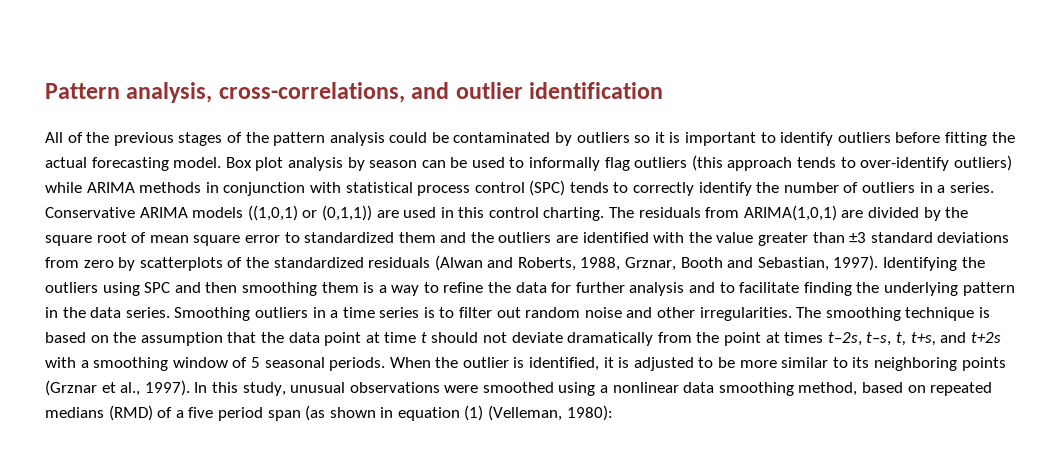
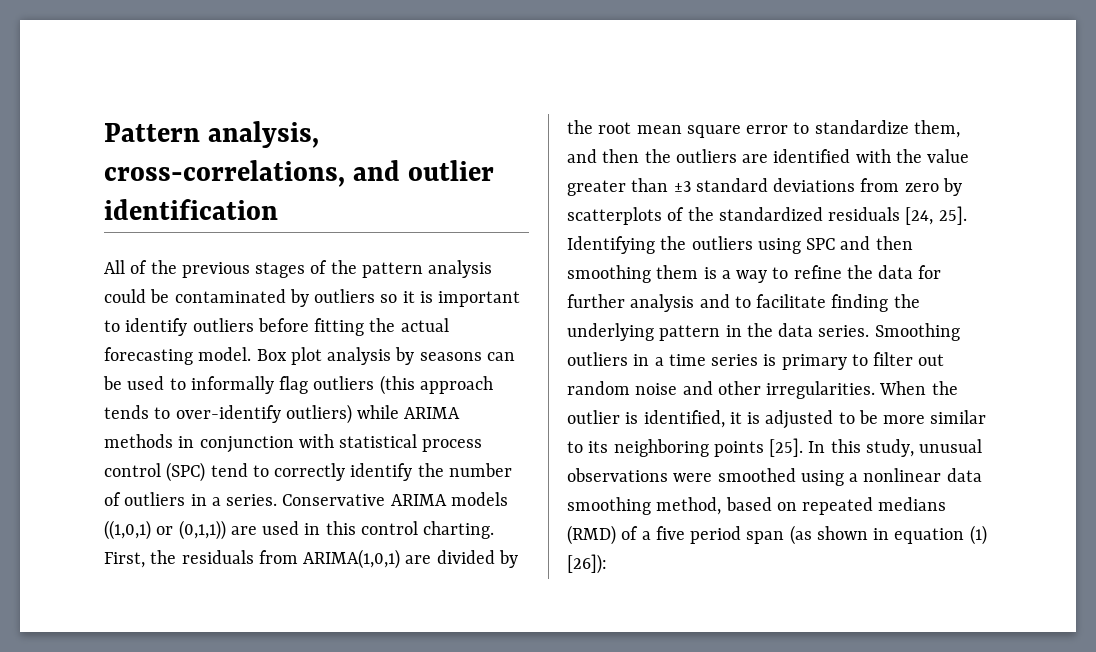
- Box plot analysis by season can be used to informally flag outliers (this approach tends to over-identify outliers) while ARIMA methods in conjunction with statistical process control (SPC) tends to correctly identify the number of outliers in a series.
+ Box plot analysis by seasons can be used to informally flag outliers (this approach tends to over-identify outliers) while ARIMA methods in conjunction with statistical process control (SPC) tend to correctly identify the number of outliers in a series.
- The residuals from ARIMA(1,0,1) are divided by the square root of mean square error to standardized them and the outliers are identified with the value greater than ±3 standard deviations from zero by scatterplots of the standardized residuals (Alwan and Roberts, 1988, Grznar, Booth and Sebastian, 1997).
+ First, the residuals from ARIMA(1,0,1) are divided by the root mean square error to standardize them, and then the outliers are identified with the value greater than ±3 standard deviations from zero by scatterplots of the standardized residuals [24, 25].
- Smoothing outliers in a time series is to filter out random noise and other irregularities.
+ Smoothing outliers in a time series is primary to filter out random noise and other irregularities.
- The smoothing technique is based on the assumption that the data point at time t should not deviate dramatically from the point at times t–2s, t–s, t, t+s, and t+2s with a smoothing window of 5 seasonal periods.
- When the outlier is identified, it is adjusted to be more similar to its neighboring points (Grznar et al., 1997).
+ When the outlier is identified, it is adjusted to be more similar to its neighboring points [25].
- In this study, unusual observations were smoothed using a nonlinear data smoothing method, based on repeated medians (RMD) of a five period span (as shown in equation (1) (Velleman, 1980):
+ In this study, unusual observations were smoothed using a nonlinear data smoothing method, based on repeated medians (RMD) of a five period span (as shown in equation (1) [26]):

